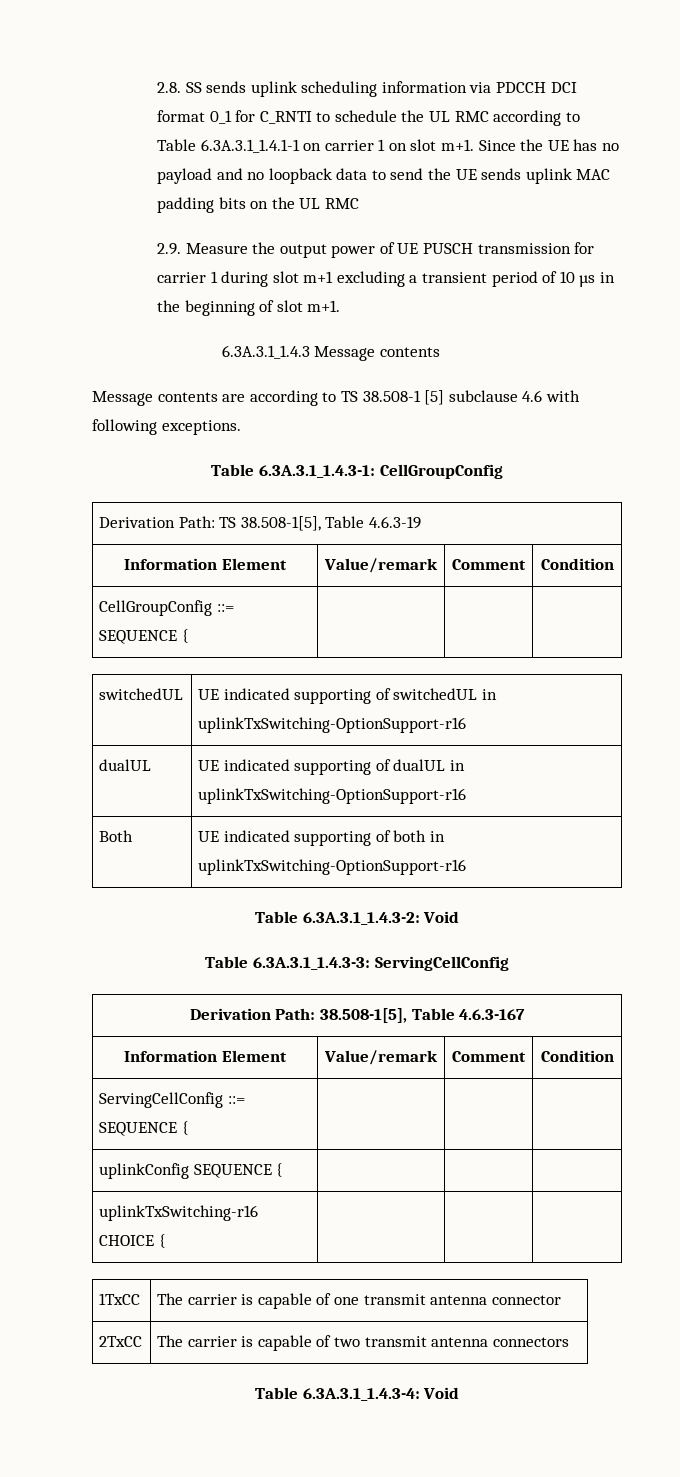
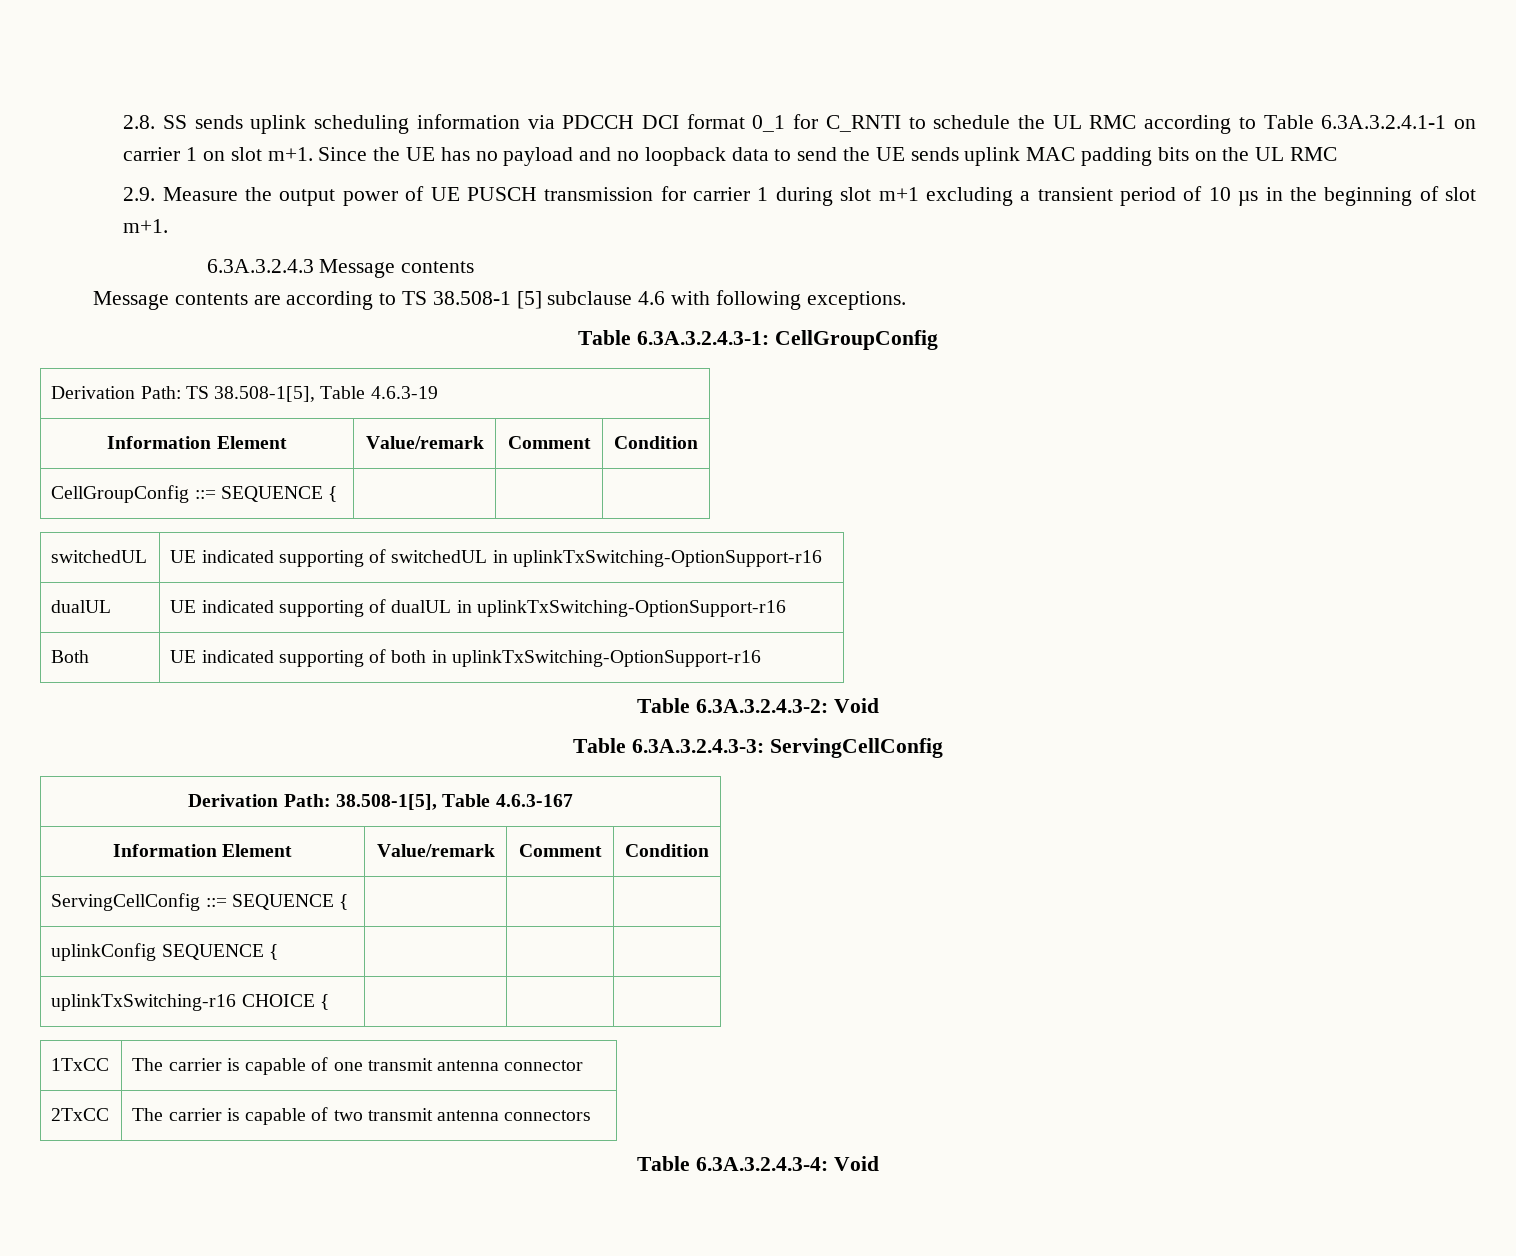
- 2.8. SS sends uplink scheduling information via PDCCH DCI format 0_1 for C_RNTI to schedule the UL RMC according to Table 6.3A.3.1_1.4.1-1 on carrier 1 on slot m+1.
+ 2.8. SS sends uplink scheduling information via PDCCH DCI format 0_1 for C_RNTI to schedule the UL RMC according to Table 6.3A.3.2.4.1-1 on carrier 1 on slot m+1.
- 6.3A.3.1_1.4.3 Message contents
+ 6.3A.3.2.4.3 Message contents
- Table 6.3A.3.1_1.4.3-1: CellGroupConfig
+ Table 6.3A.3.2.4.3-1: CellGroupConfig
- Table 6.3A.3.1_1.4.3-2: Void
+ Table 6.3A.3.2.4.3-2: Void
- Table 6.3A.3.1_1.4.3-3: ServingCellConfig
+ Table 6.3A.3.2.4.3-3: ServingCellConfig
- Table 6.3A.3.1_1.4.3-4: Void
+ Table 6.3A.3.2.4.3-4: Void

